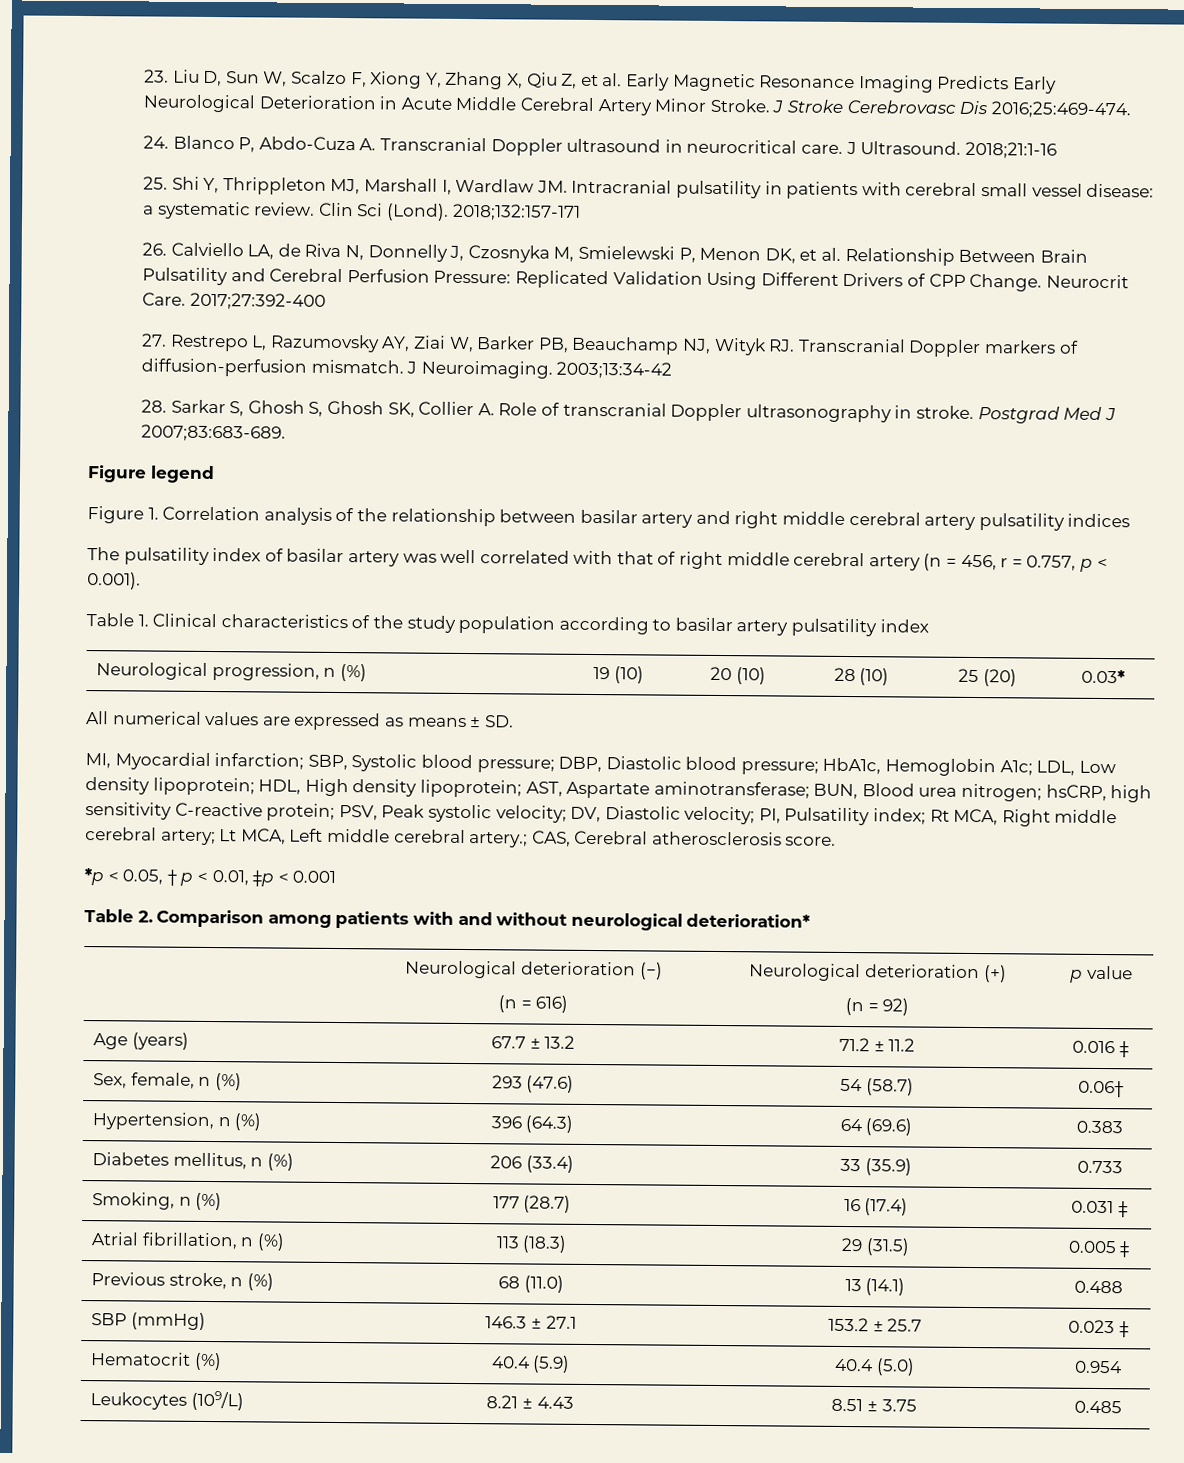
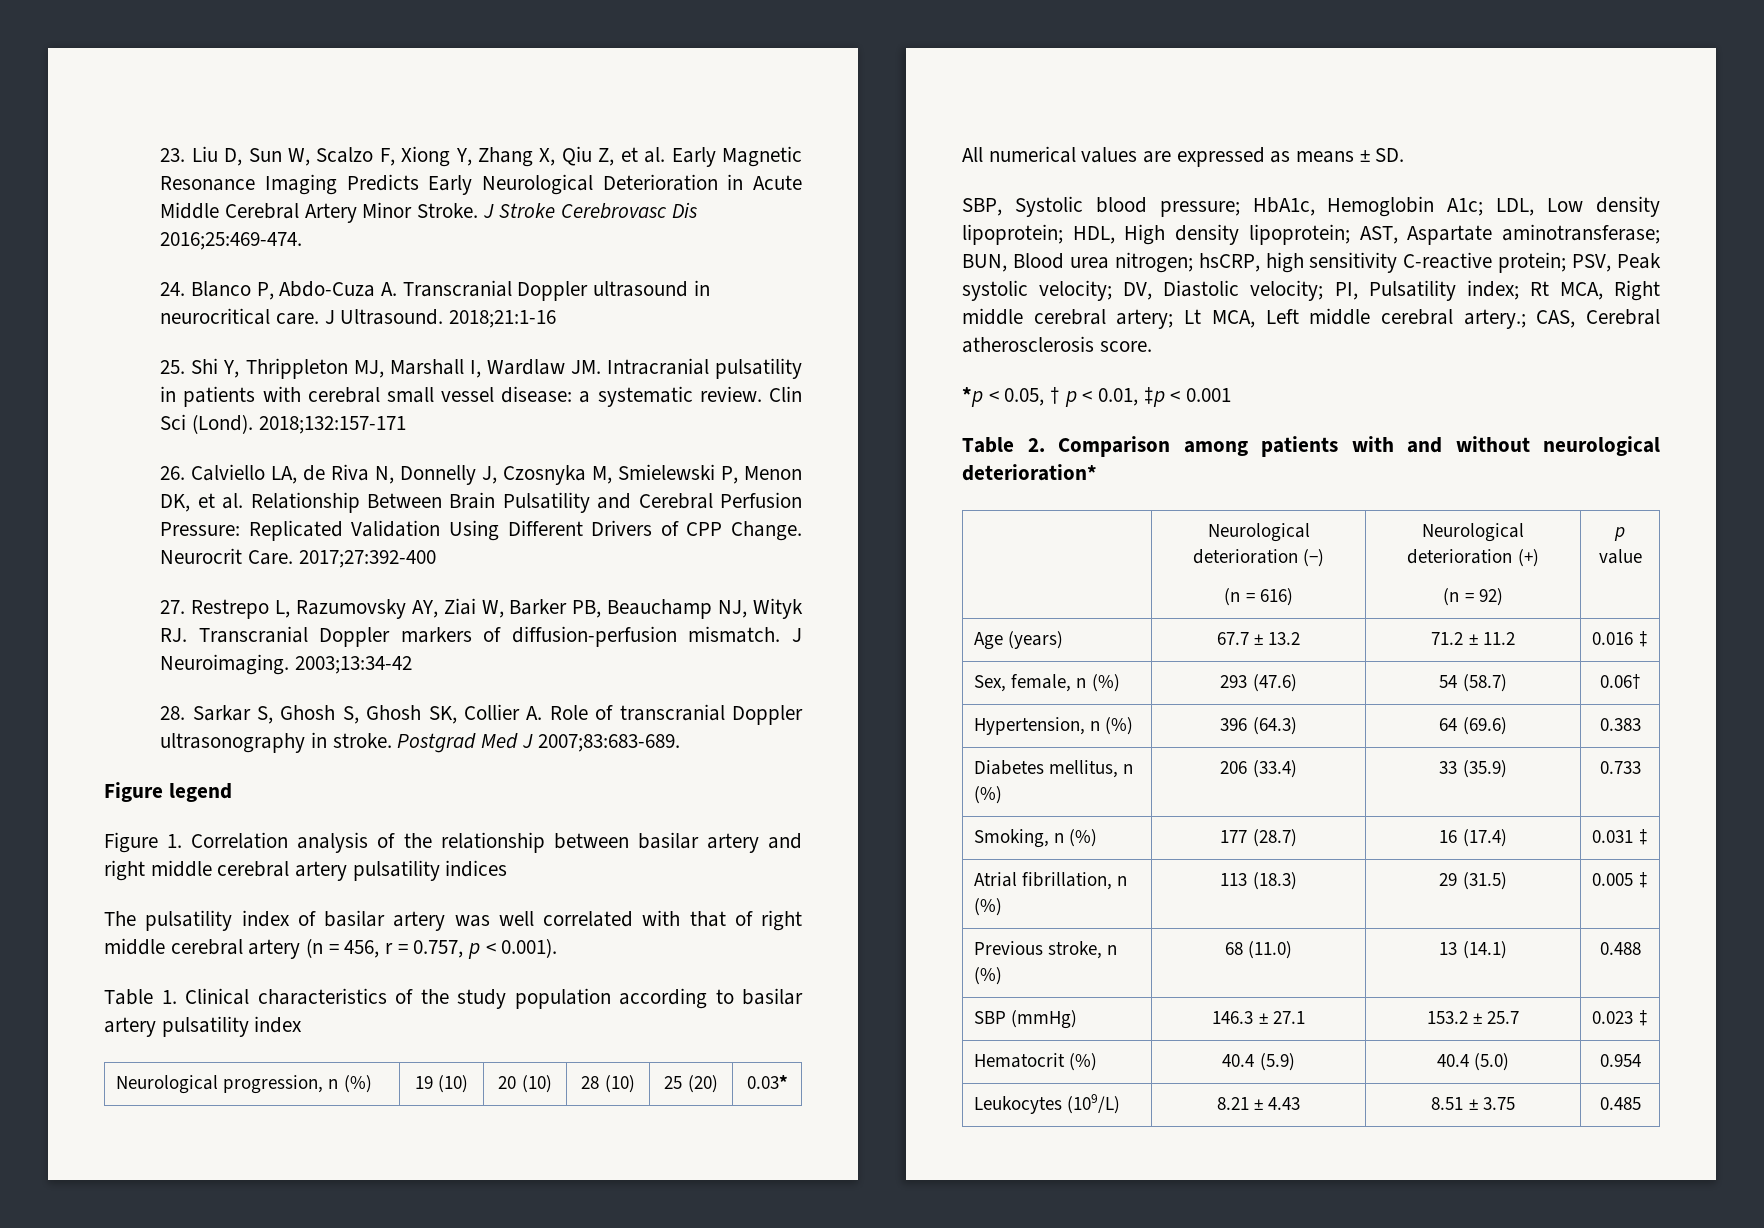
- MI, Myocardial infarction; SBP, Systolic blood pressure; DBP, Diastolic blood pressure; HbA1c, Hemoglobin A1c; LDL, Low density lipoprotein; HDL, High density lipoprotein; AST, Aspartate aminotransferase; BUN, Blood urea nitrogen; hsCRP, high sensitivity C-reactive protein; PSV, Peak systolic velocity; DV, Diastolic velocity; PI, Pulsatility index; Rt MCA, Right middle cerebral artery; Lt MCA, Left middle cerebral artery.; CAS, Cerebral atherosclerosis score.
+ SBP, Systolic blood pressure; HbA1c, Hemoglobin A1c; LDL, Low density lipoprotein; HDL, High density lipoprotein; AST, Aspartate aminotransferase; BUN, Blood urea nitrogen; hsCRP, high sensitivity C-reactive protein; PSV, Peak systolic velocity; DV, Diastolic velocity; PI, Pulsatility index; Rt MCA, Right middle cerebral artery; Lt MCA, Left middle cerebral artery.; CAS, Cerebral atherosclerosis score.

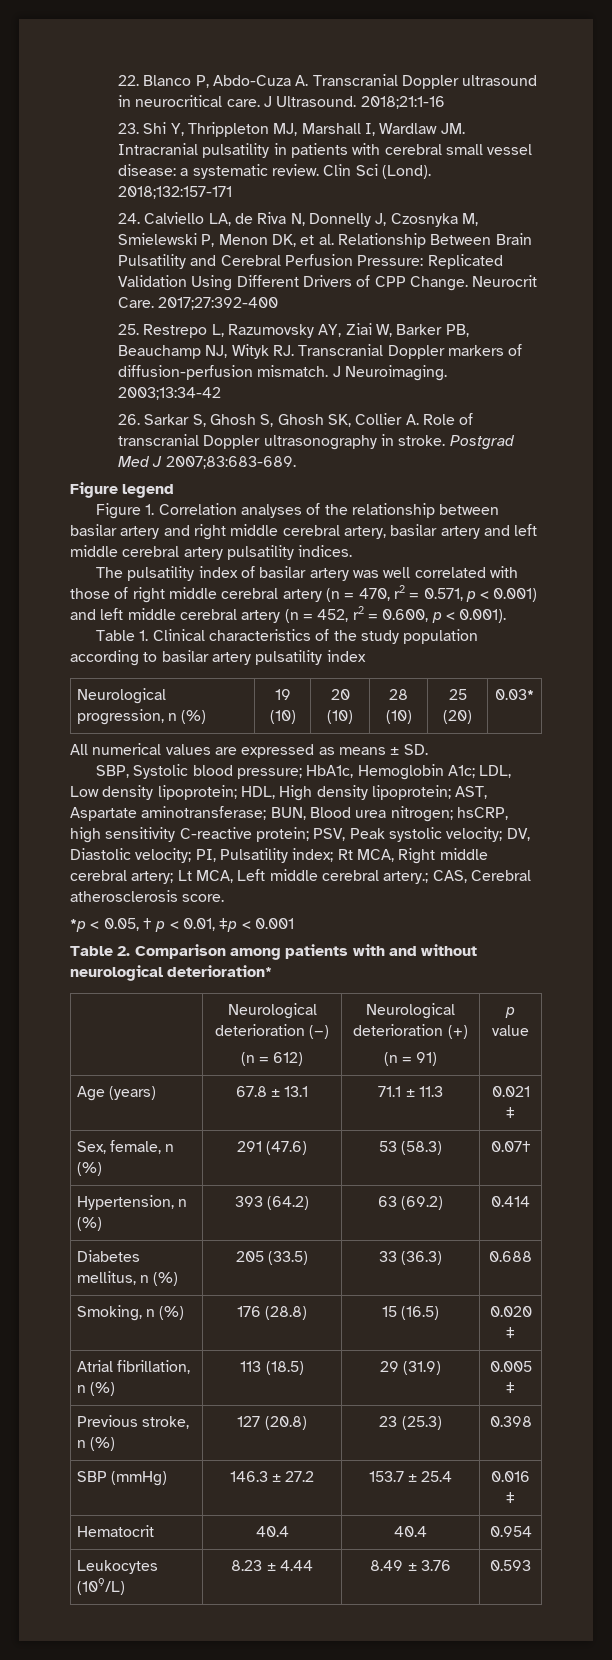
- 23. Liu D, Sun W, Scalzo F, Xiong Y, Zhang X, Qiu Z, et al. Early Magnetic Resonance Imaging Predicts Early Neurological Deterioration in Acute Middle Cerebral Artery Minor Stroke. J Stroke Cerebrovasc Dis 2016;25:469-474.
- 24. Blanco P, Abdo-Cuza A. Transcranial Doppler ultrasound in neurocritical care.
+ 22. Blanco P, Abdo-Cuza A. Transcranial Doppler ultrasound in neurocritical care.
- 25. Shi Y, Thrippleton MJ, Marshall I, Wardlaw JM. Intracranial pulsatility in patients with cerebral small vessel disease: a systematic review.
+ 23. Shi Y, Thrippleton MJ, Marshall I, Wardlaw JM. Intracranial pulsatility in patients with cerebral small vessel disease: a systematic review.
- 26. Calviello LA, de Riva N, Donnelly J, Czosnyka M, Smielewski P, Menon DK, et al. Relationship Between Brain Pulsatility and Cerebral Perfusion Pressure: Replicated Validation Using Different Drivers of CPP Change.
+ 24. Calviello LA, de Riva N, Donnelly J, Czosnyka M, Smielewski P, Menon DK, et al. Relationship Between Brain Pulsatility and Cerebral Perfusion Pressure: Replicated Validation Using Different Drivers of CPP Change.
- 27. Restrepo L, Razumovsky AY, Ziai W, Barker PB, Beauchamp NJ, Wityk RJ. Transcranial Doppler markers of diffusion-perfusion mismatch.
+ 25. Restrepo L, Razumovsky AY, Ziai W, Barker PB, Beauchamp NJ, Wityk RJ. Transcranial Doppler markers of diffusion-perfusion mismatch.
- 28. Sarkar S, Ghosh S, Ghosh SK, Collier A. Role of transcranial Doppler ultrasonography in stroke.
+ 26. Sarkar S, Ghosh S, Ghosh SK, Collier A. Role of transcranial Doppler ultrasonography in stroke.
- Figure 1. Correlation analysis of the relationship between basilar artery and right middle cerebral artery pulsatility indices
+ Figure 1. Correlation analyses of the relationship between basilar artery and right middle cerebral artery, basilar artery and left middle cerebral artery pulsatility indices.
- The pulsatility index of basilar artery was well correlated with that of right middle cerebral artery (n = 456, r = 0.757, p < 0.001).
+ The pulsatility index of basilar artery was well correlated with those of right middle cerebral artery (n = 470, r2 = 0.571, p < 0.001) and left middle cerebral artery (n = 452, r2 = 0.600, p < 0.001).
  | Neurological deterioration (−)
- (n = 616) | Neurological deterioration (+)
- (n = 92) | p value
+ (n = 612) | Neurological deterioration (+)
+ (n = 91) | p value
- Age (years) | 67.7 ± 13.2 | 71.2 ± 11.2 | 0.016 ‡
+ Age (years) | 67.8 ± 13.1 | 71.1 ± 11.3 | 0.021 ‡
- Sex, female, n (%) | 293 (47.6) | 54 (58.7) | 0.06†
+ Sex, female, n (%) | 291 (47.6) | 53 (58.3) | 0.07†
- Hypertension, n (%) | 396 (64.3) | 64 (69.6) | 0.383
+ Hypertension, n (%) | 393 (64.2) | 63 (69.2) | 0.414
- Diabetes mellitus, n (%) | 206 (33.4) | 33 (35.9) | 0.733
+ Diabetes mellitus, n (%) | 205 (33.5) | 33 (36.3) | 0.688
- Smoking, n (%) | 177 (28.7) | 16 (17.4) | 0.031 ‡
+ Smoking, n (%) | 176 (28.8) | 15 (16.5) | 0.020 ‡
- Atrial fibrillation, n (%) | 113 (18.3) | 29 (31.5) | 0.005 ‡
+ Atrial fibrillation, n (%) | 113 (18.5) | 29 (31.9) | 0.005 ‡
- Previous stroke, n (%) | 68 (11.0) | 13 (14.1) | 0.488
+ Previous stroke, n (%) | 127 (20.8) | 23 (25.3) | 0.398
- SBP (mmHg) | 146.3 ± 27.1 | 153.2 ± 25.7 | 0.023 ‡
+ SBP (mmHg) | 146.3 ± 27.2 | 153.7 ± 25.4 | 0.016 ‡
- Hematocrit (%) | 40.4 (5.9) | 40.4 (5.0) | 0.954
+ Hematocrit | 40.4 | 40.4 | 0.954
- Leukocytes (109/L) | 8.21 ± 4.43 | 8.51 ± 3.75 | 0.485
+ Leukocytes (109/L) | 8.23 ± 4.44 | 8.49 ± 3.76 | 0.593

